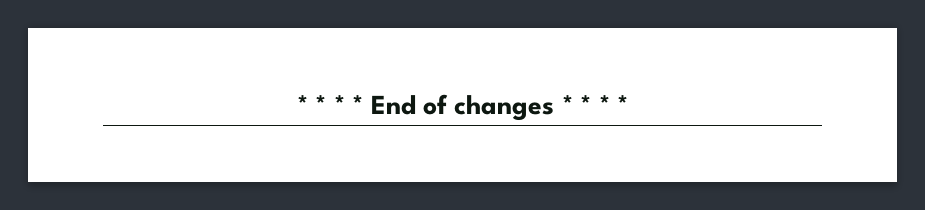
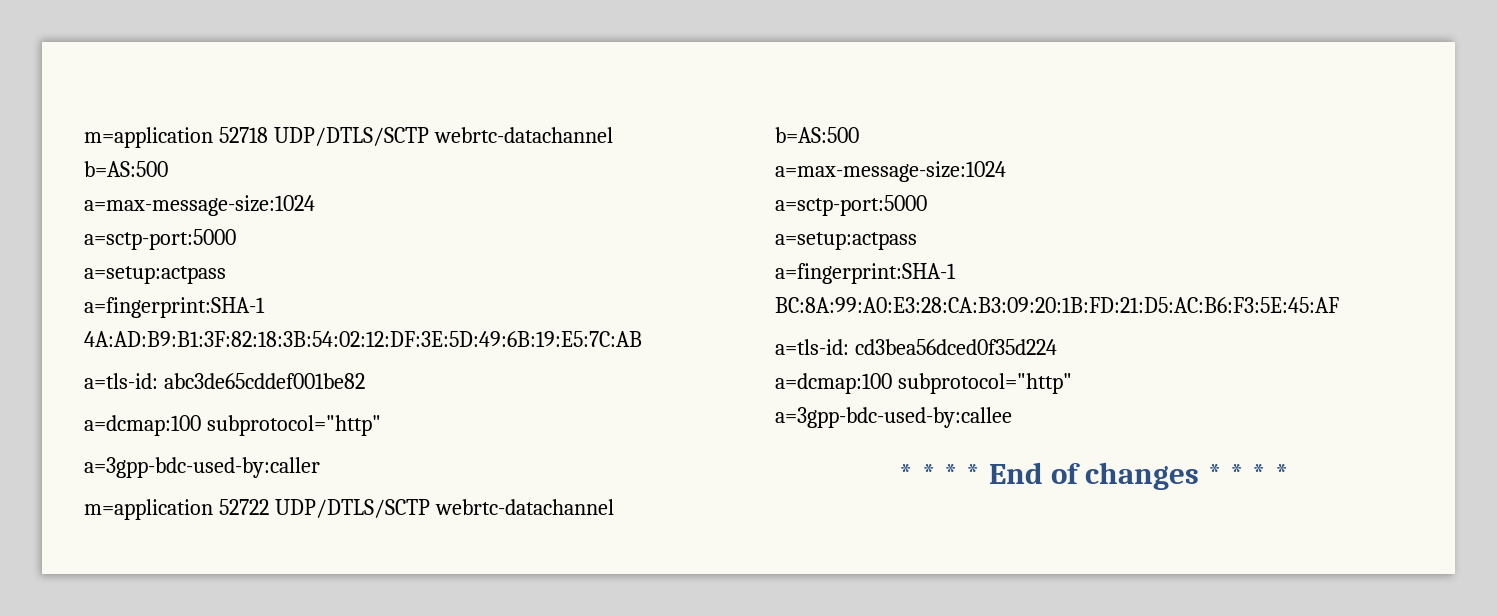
+ m=application 52718 UDP/DTLS/SCTP webrtc-datachannel
+ b=AS:500
+ a=max-message-size:1024
+ a=sctp-port:5000
+ a=setup:actpass
+ a=fingerprint:SHA-1 4A:AD:B9:B1:3F:82:18:3B:54:02:12:DF:3E:5D:49:6B:19:E5:7C:AB
+ a=tls-id: abc3de65cddef001be82
+ a=dcmap:100 subprotocol="http"
+ a=3gpp-bdc-used-by:caller
+ m=application 52722 UDP/DTLS/SCTP webrtc-datachannel
+ b=AS:500
+ a=max-message-size:1024
+ a=sctp-port:5000
+ a=setup:actpass
+ a=fingerprint:SHA-1 BC:8A:99:A0:E3:28:CA:B3:09:20:1B:FD:21:D5:AC:B6:F3:5E:45:AF
+ a=tls-id: cd3bea56dced0f35d224
+ a=dcmap:100 subprotocol="http"
+ a=3gpp-bdc-used-by:callee

